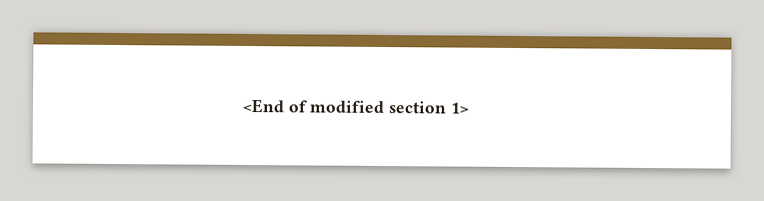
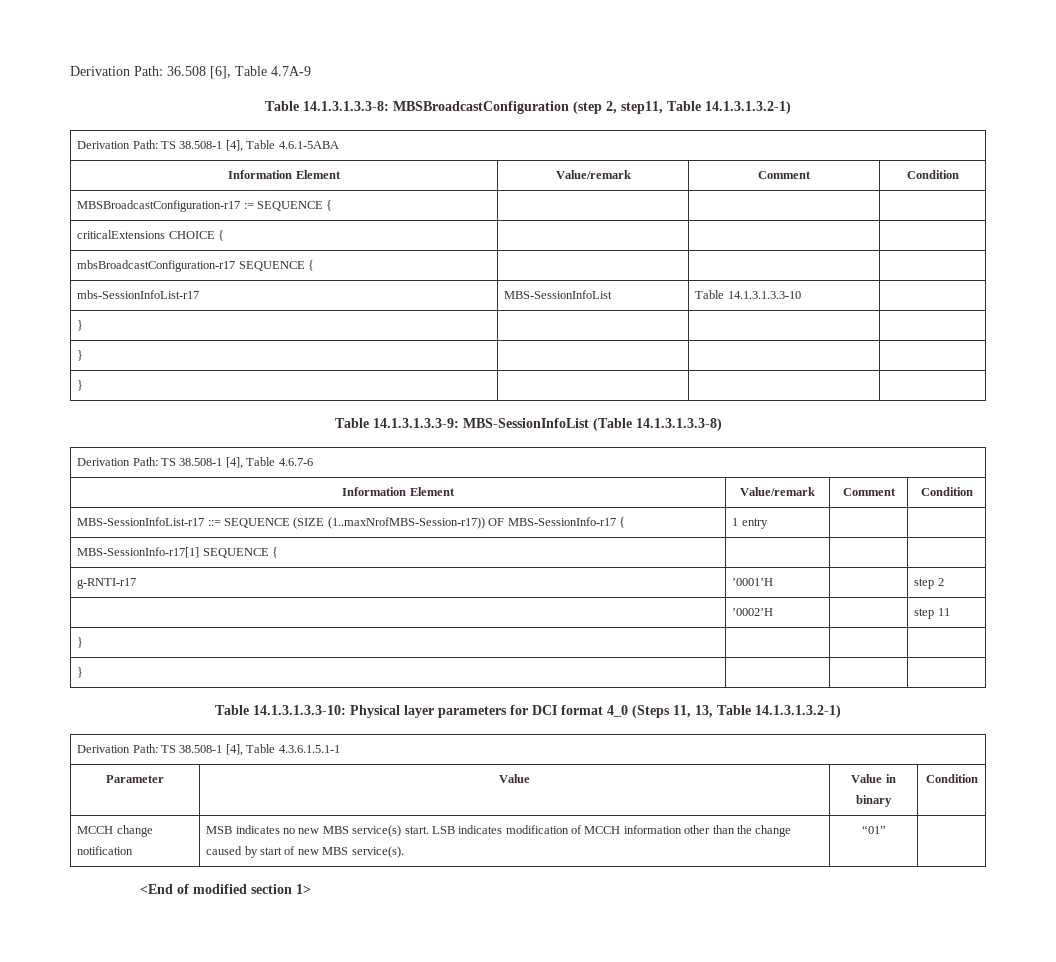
+ Derivation Path: 36.508 [6], Table 4.7A-9
+ Table 14.1.3.1.3.3-8: MBSBroadcastConfiguration (step 2, step11, Table 14.1.3.1.3.2-1)
+ Derivation Path: TS 38.508-1 [4], Table 4.6.1-5ABA
+ Information Element | Value/remark | Comment | Condition
+ MBSBroadcastConfiguration-r17 := SEQUENCE { | | |
+ criticalExtensions CHOICE { | | |
+ mbsBroadcastConfiguration-r17 SEQUENCE { | | |
+ mbs-SessionInfoList-r17 | MBS-SessionInfoList | Table 14.1.3.1.3.3-10 |
+ } | | |
+ } | | |
+ } | | |
+ Table 14.1.3.1.3.3-9: MBS-SessionInfoList (Table 14.1.3.1.3.3-8)
+ Derivation Path: TS 38.508-1 [4], Table 4.6.7-6
+ Information Element | Value/remark | Comment | Condition
+ MBS-SessionInfoList-r17 ::= SEQUENCE (SIZE (1..maxNrofMBS-Session-r17)) OF MBS-SessionInfo-r17 { | 1 entry | |
+ MBS-SessionInfo-r17[1] SEQUENCE { | | |
+ g-RNTI-r17 | ’0001’H | | step 2
+ | ’0002’H | | step 11
+ } | | |
+ } | | |
+ Table 14.1.3.1.3.3-10: Physical layer parameters for DCI format 4_0 (Steps 11, 13, Table 14.1.3.1.3.2-1)
+ Derivation Path: TS 38.508-1 [4], Table 4.3.6.1.5.1-1
+ Parameter | Value | Value in binary | Condition
+ MCCH change notification | MSB indicates no new MBS service(s) start. LSB indicates modification of MCCH information other than the change caused by start of new MBS service(s). | “01” |

